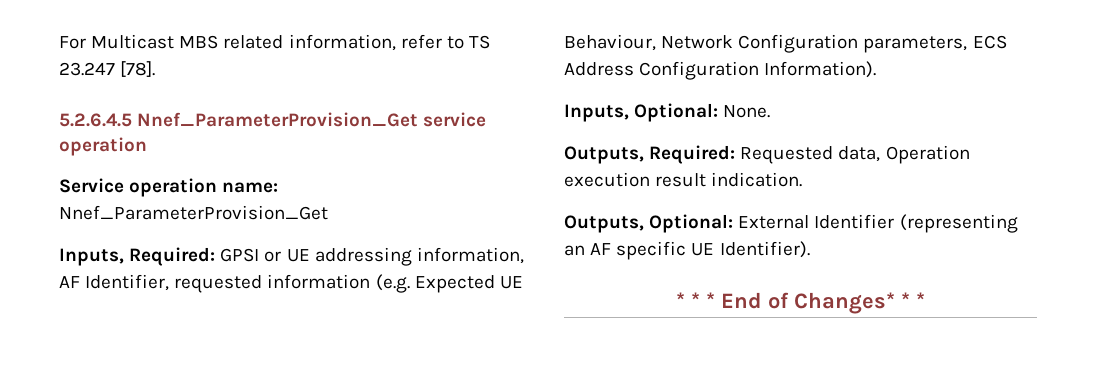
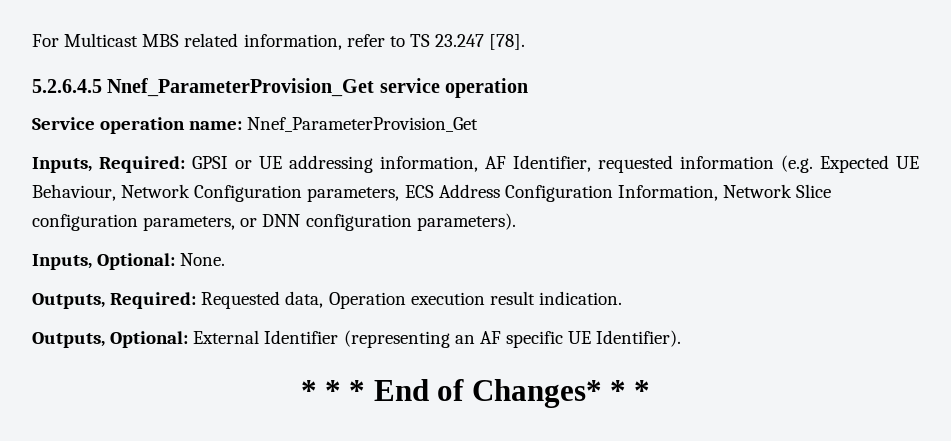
- Inputs, Required: GPSI or UE addressing information, AF Identifier, requested information (e.g. Expected UE Behaviour, Network Configuration parameters, ECS Address Configuration Information).
+ Inputs, Required: GPSI or UE addressing information, AF Identifier, requested information (e.g. Expected UE Behaviour, Network Configuration parameters, ECS Address Configuration Information, Network Slice configuration parameters, or DNN configuration parameters).

